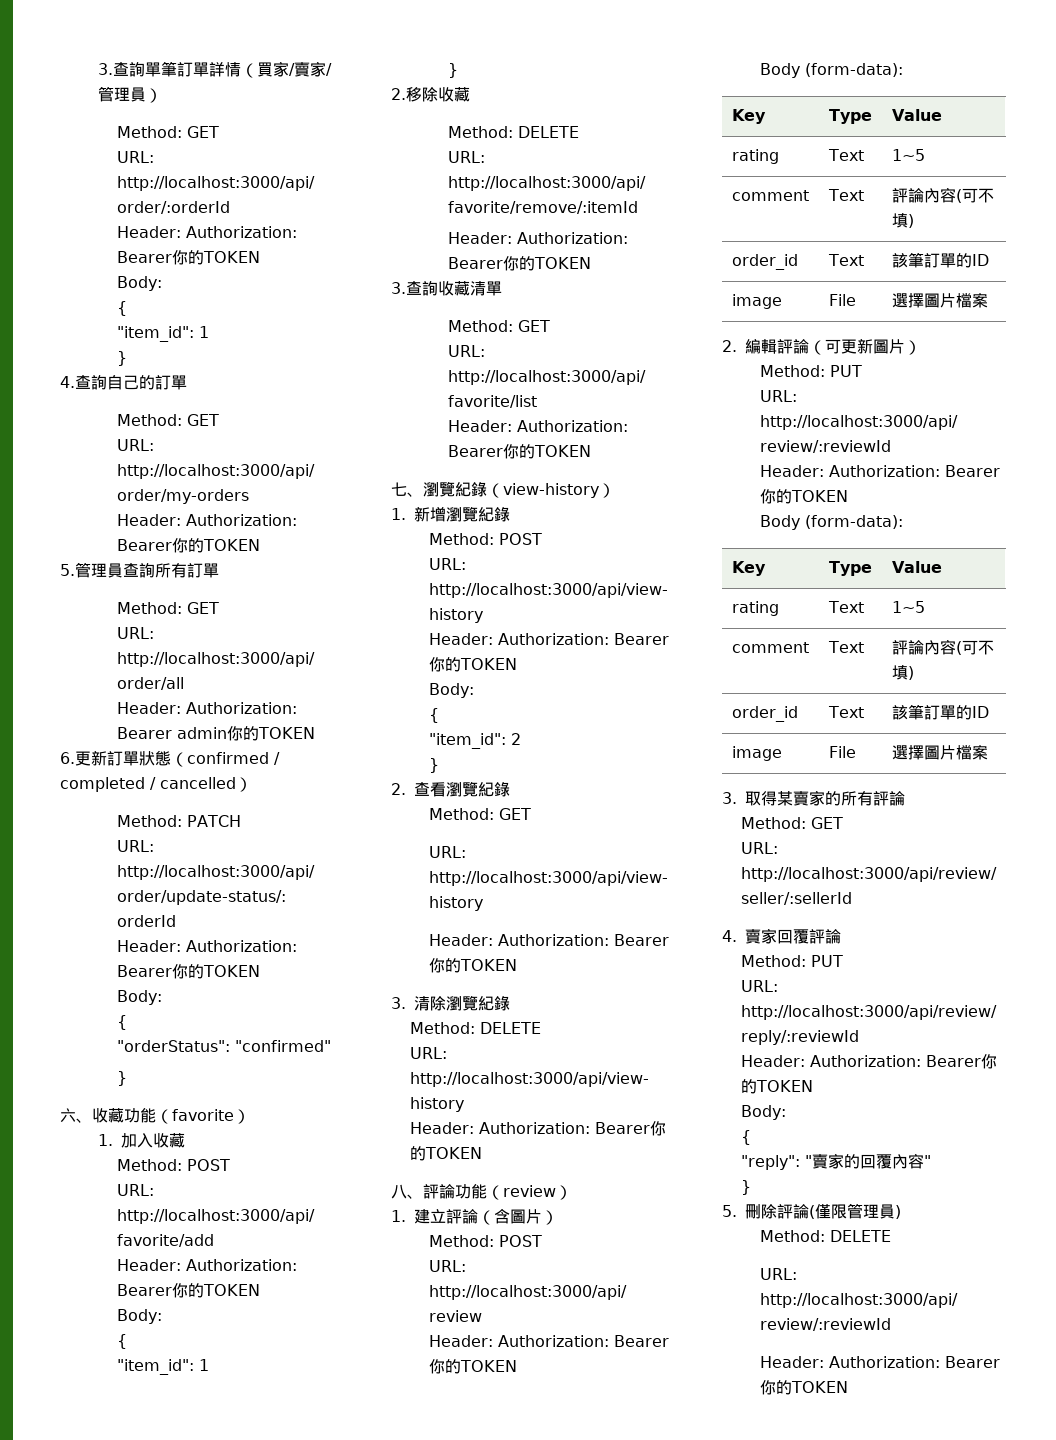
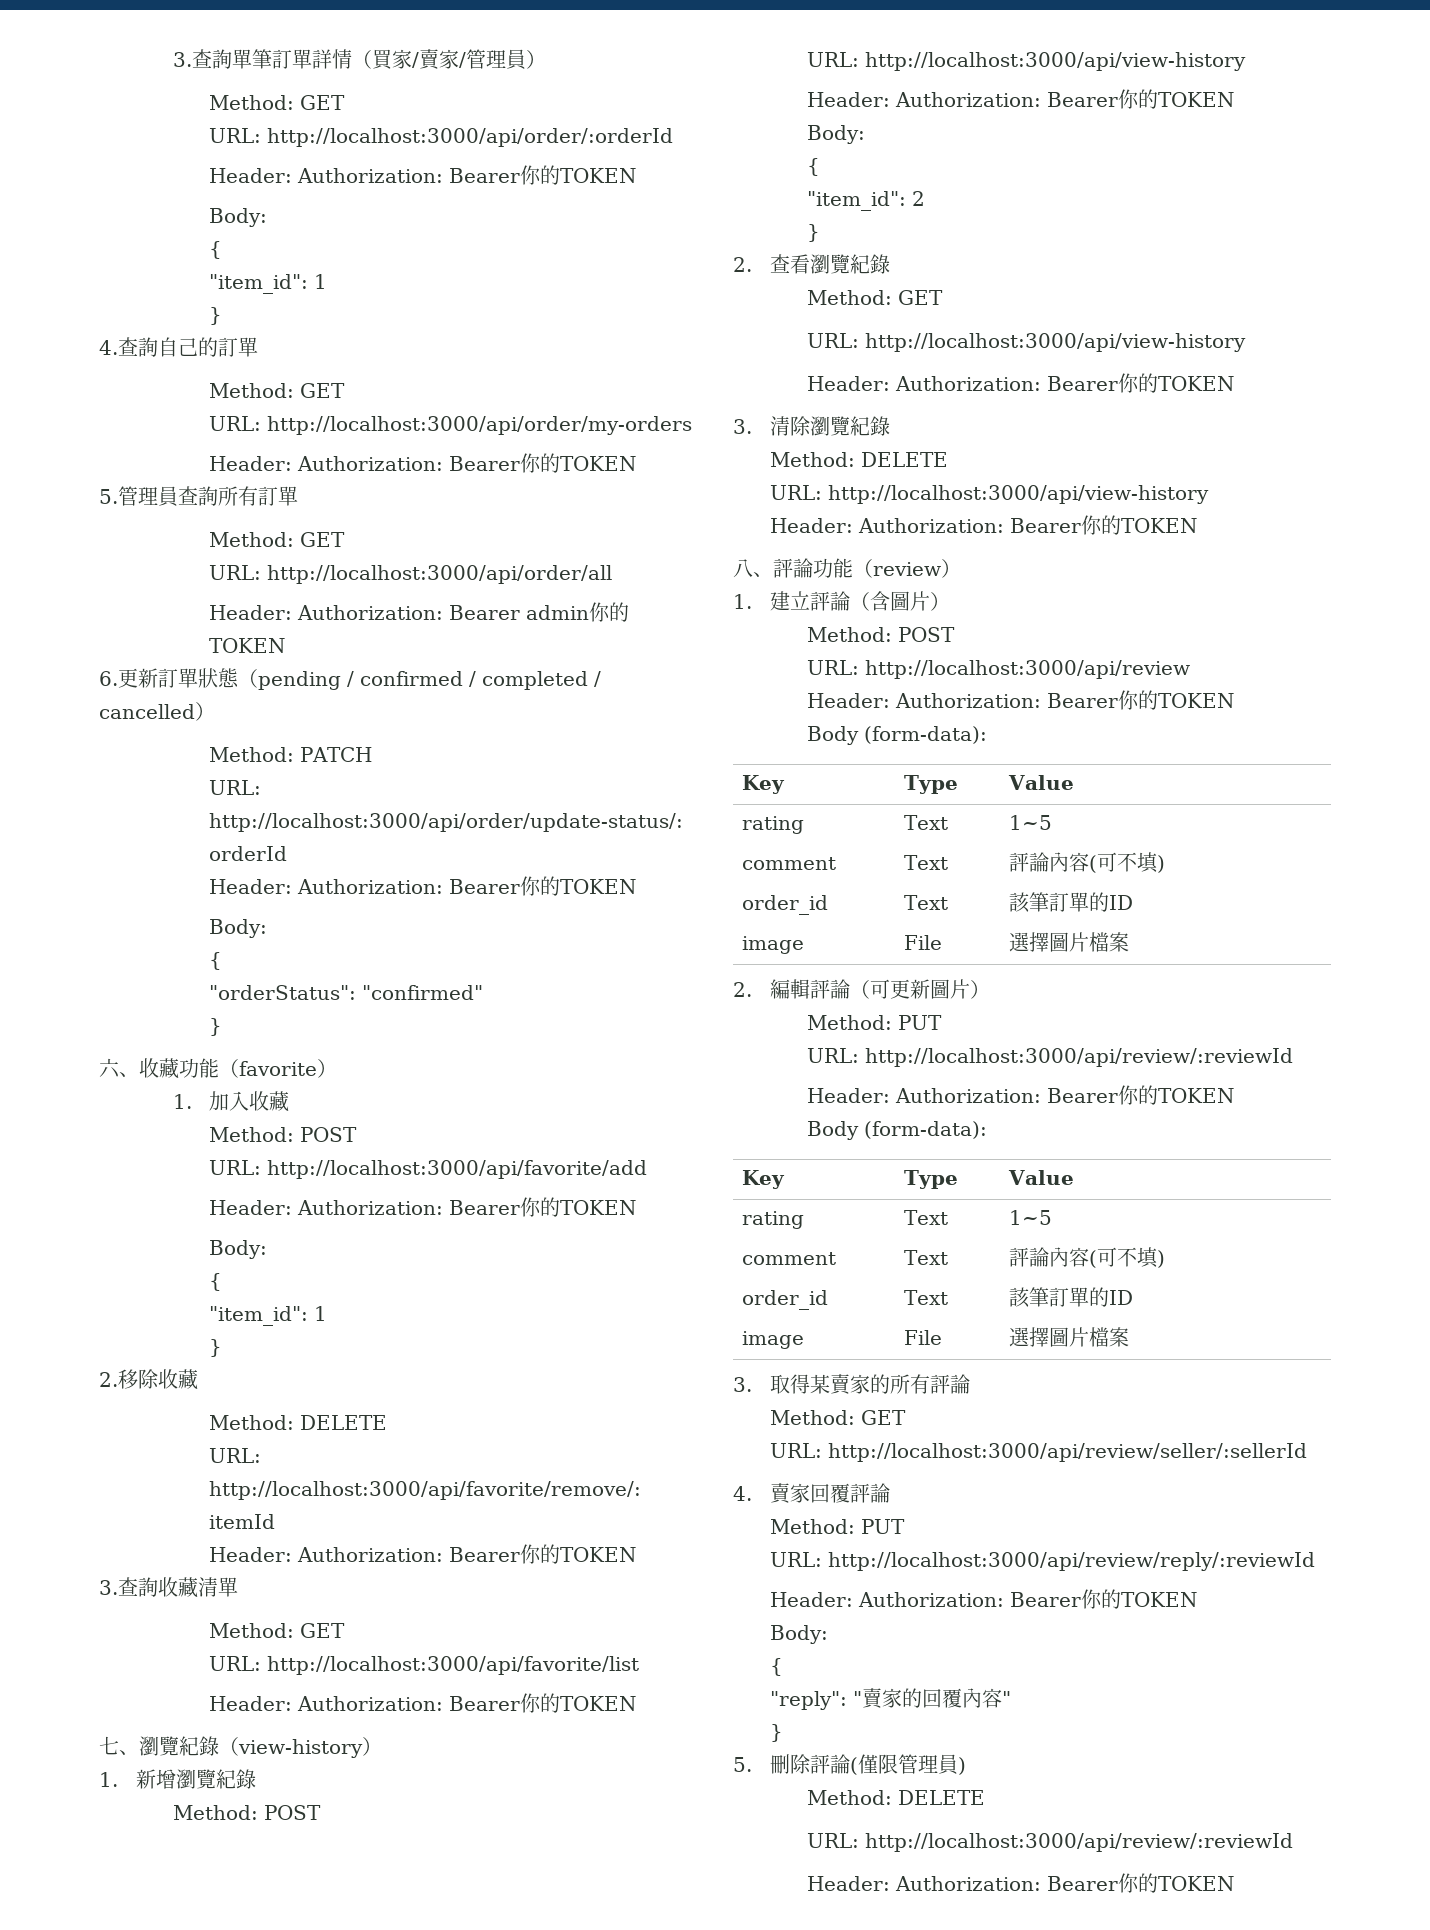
- 6.更新訂單狀態（confirmed / completed / cancelled）
+ 6.更新訂單狀態（pending / confirmed / completed / cancelled）

